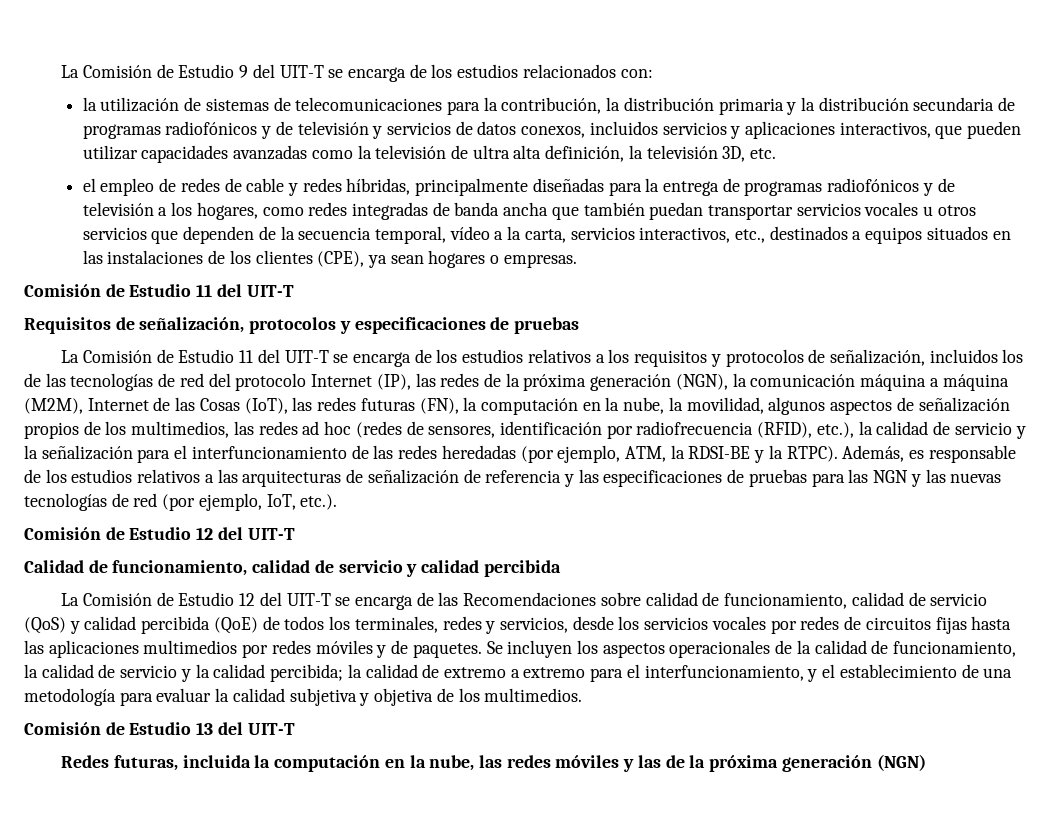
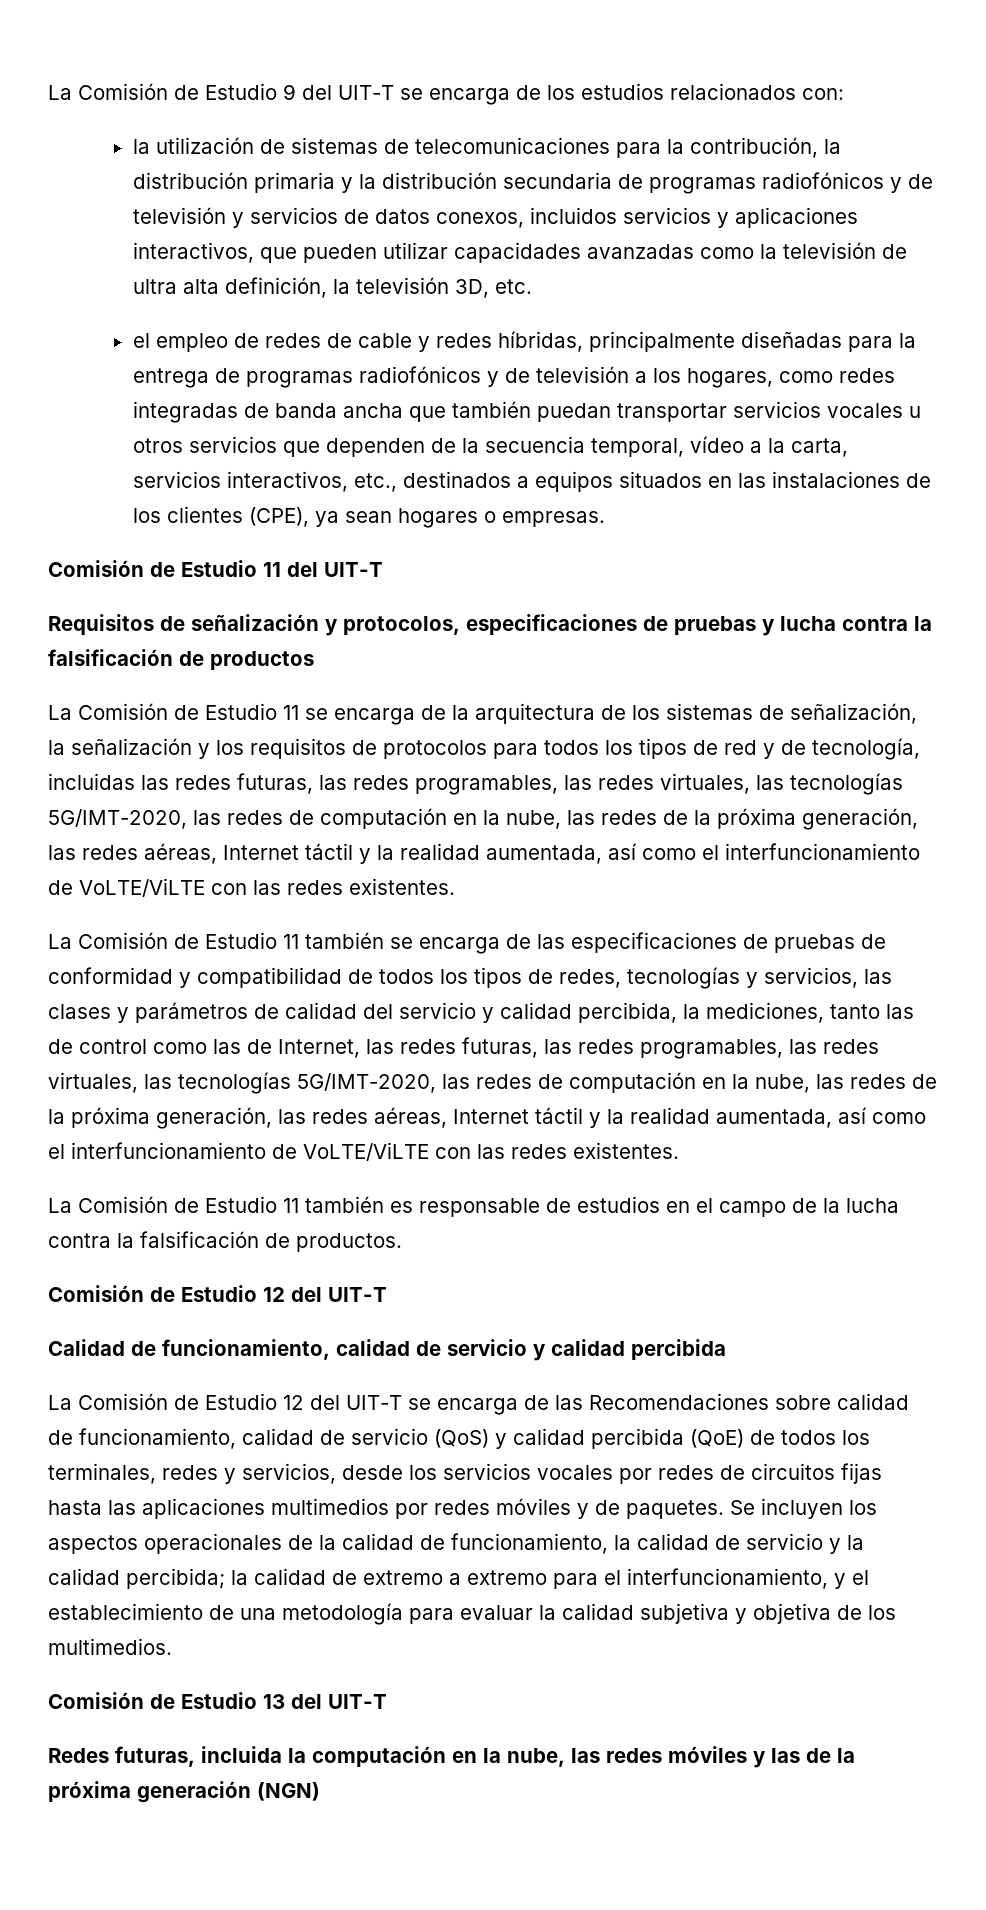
- Requisitos de señalización, protocolos y especificaciones de pruebas
- La Comisión de Estudio 11 del UIT-T se encarga de los estudios relativos a los requisitos y protocolos de señalización, incluidos los de las tecnologías de red del protocolo Internet (IP), las redes de la próxima generación (NGN), la comunicación máquina a máquina (M2M), Internet de las Cosas (IoT), las redes futuras (FN), la computación en la nube, la movilidad, algunos aspectos de señalización propios de los multimedios, las redes ad hoc (redes de sensores, identificación por radiofrecuencia (RFID), etc.), la calidad de servicio y la señalización para el interfuncionamiento de las redes heredadas (por ejemplo, ATM, la RDSI-BE y la RTPC). Además, es responsable de los estudios relativos a las arquitecturas de señalización de referencia y las especificaciones de pruebas para las NGN y las nuevas tecnologías de red (por ejemplo, IoT, etc.).
+ Requisitos de señalización y protocolos, especificaciones de pruebas y lucha contra la falsificación de productos
+ La Comisión de Estudio 11 se encarga de la arquitectura de los sistemas de señalización, la señalización y los requisitos de protocolos para todos los tipos de red y de tecnología, incluidas las redes futuras, las redes programables, las redes virtuales, las tecnologías 5G/IMT-2020, las redes de computación en la nube, las redes de la próxima generación, las redes aéreas, Internet táctil y la realidad aumentada, así como el interfuncionamiento de VoLTE/ViLTE con las redes existentes.
+ La Comisión de Estudio 11 también se encarga de las especificaciones de pruebas de conformidad y compatibilidad de todos los tipos de redes, tecnologías y servicios, las clases y parámetros de calidad del servicio y calidad percibida, la mediciones, tanto las de control como las de Internet, las redes futuras, las redes programables, las redes virtuales, las tecnologías 5G/IMT-2020, las redes de computación en la nube, las redes de la próxima generación, las redes aéreas, Internet táctil y la realidad aumentada, así como el interfuncionamiento de VoLTE/ViLTE con las redes existentes.
+ La Comisión de Estudio 11 también es responsable de estudios en el campo de la lucha contra la falsificación de productos.

